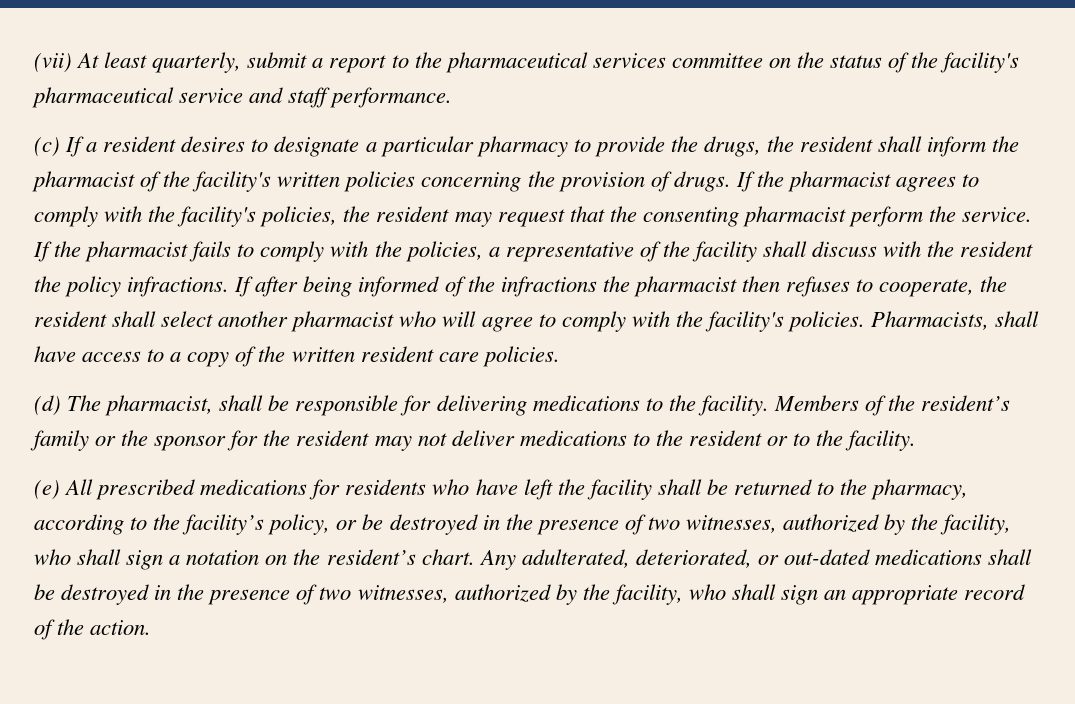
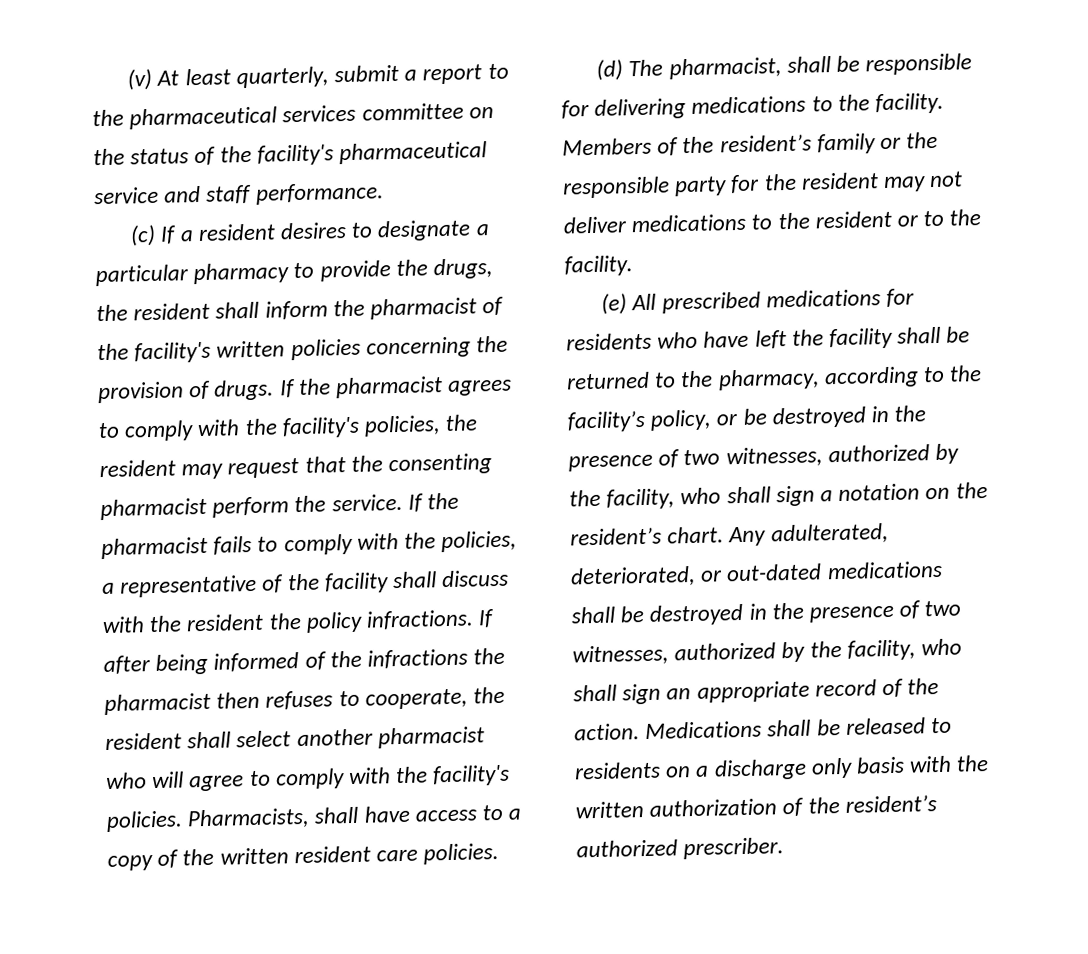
- (vii) At least quarterly, submit a report to the pharmaceutical services committee on the status of the facility's pharmaceutical service and staff performance.
+ (v) At least quarterly, submit a report to the pharmaceutical services committee on the status of the facility's pharmaceutical service and staff performance.
- Members of the resident’s family or the sponsor for the resident may not deliver medications to the resident or to the facility.
+ Members of the resident’s family or the responsible party for the resident may not deliver medications to the resident or to the facility.
+ Medications shall be released to residents on a discharge only basis with the written authorization of the resident’s authorized prescriber.

